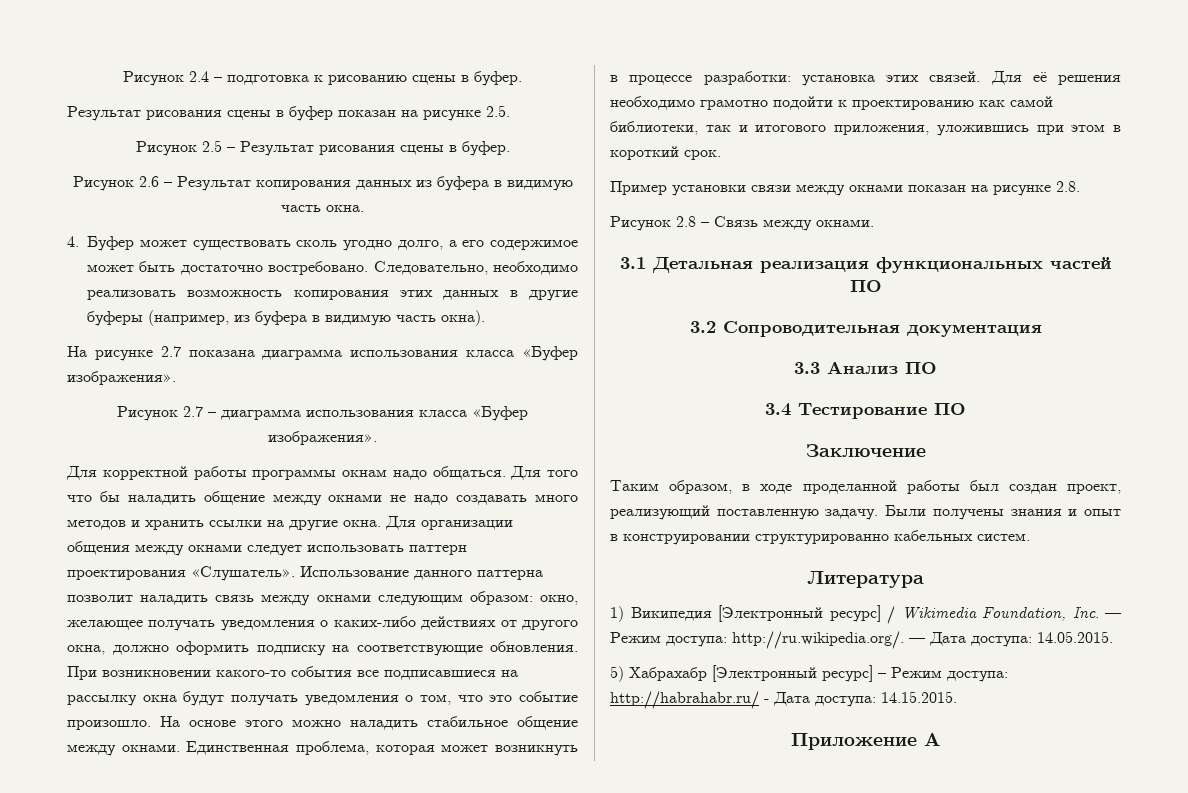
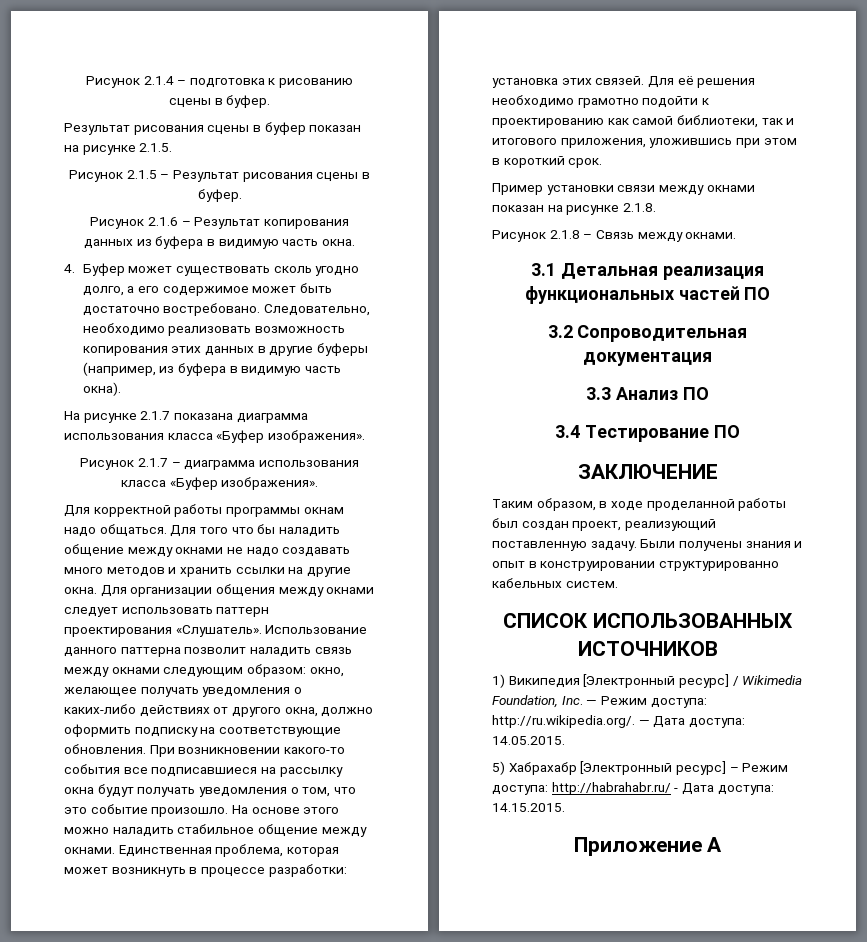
- Рисунок 2.4 – подготовка к рисованию сцены в буфер.
+ Рисунок 2.1.4 – подготовка к рисованию сцены в буфер.
- Результат рисования сцены в буфер показан на рисунке 2.5.
- Рисунок 2.5 – Результат рисования сцены в буфер.
+ Результат рисования сцены в буфер показан на рисунке 2.1.5.
+ Рисунок 2.1.5 – Результат рисования сцены в буфер.
- Рисунок 2.6 – Результат копирования данных из буфера в видимую часть окна.
+ Рисунок 2.1.6 – Результат копирования данных из буфера в видимую часть окна.
- На рисунке 2.7 показана диаграмма использования класса «Буфер изображения».
+ На рисунке 2.1.7 показана диаграмма использования класса «Буфер изображения».
- Рисунок 2.7 – диаграмма использования класса «Буфер изображения».
+ Рисунок 2.1.7 – диаграмма использования класса «Буфер изображения».
- Пример установки связи между окнами показан на рисунке 2.8.
- Рисунок 2.8 – Связь между окнами.
+ Пример установки связи между окнами показан на рисунке 2.1.8.
+ Рисунок 2.1.8 – Связь между окнами.
- Заключение
+ ЗАКЛЮЧЕНИЕ
- Литература
+ СПИСОК ИСПОЛЬЗОВАННЫХ ИСТОЧНИКОВ

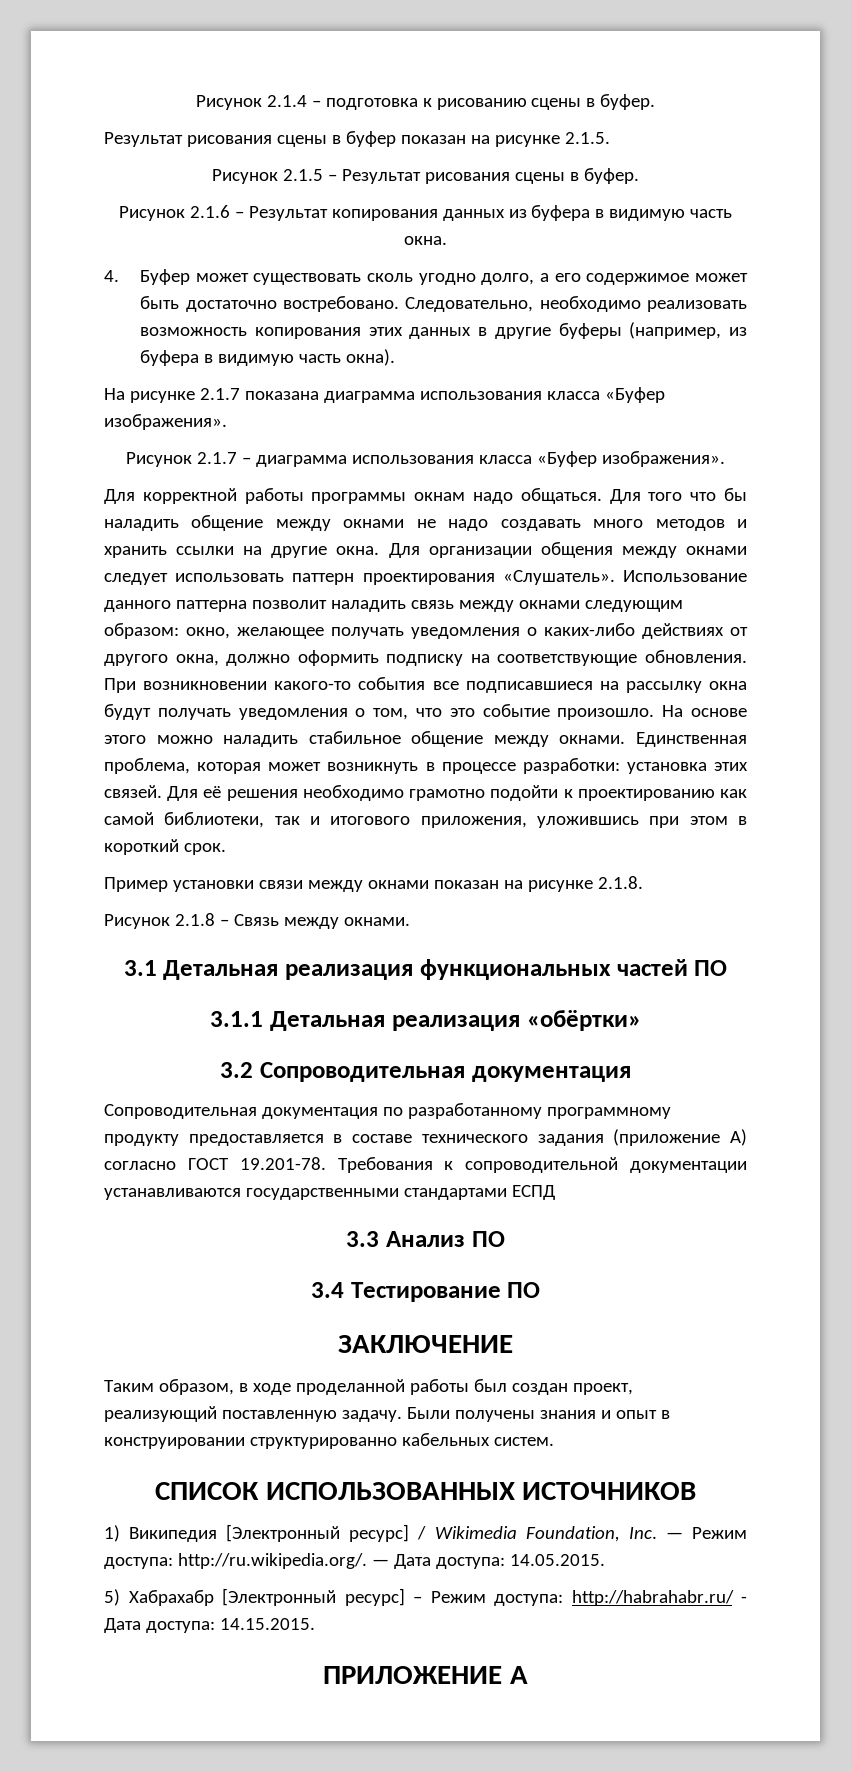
+ 3.1.1 Детальная реализация «обёртки»
+ Сопроводительная документация по разработанному программному продукту предоставляется в составе технического задания (приложение А) согласно ГОСТ 19.201-78. Требования к сопроводительной документации устанавливаются государственными стандартами ЕСПД
- Приложение А
+ ПРИЛОЖЕНИЕ А

